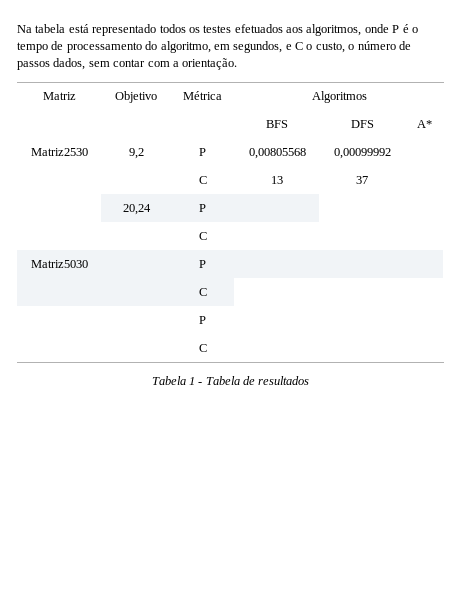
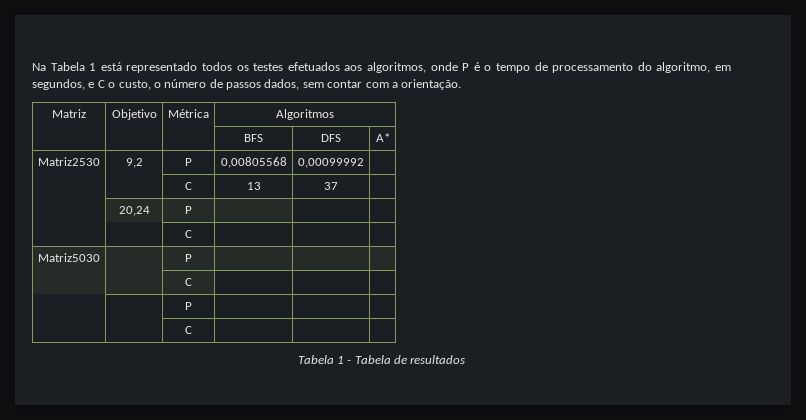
- Na tabela está representado todos os testes efetuados aos algoritmos, onde P é o tempo de processamento do algoritmo, em segundos, e C o custo, o número de passos dados, sem contar com a orientação.
+ Na Tabela 1 está representado todos os testes efetuados aos algoritmos, onde P é o tempo de processamento do algoritmo, em segundos, e C o custo, o número de passos dados, sem contar com a orientação.

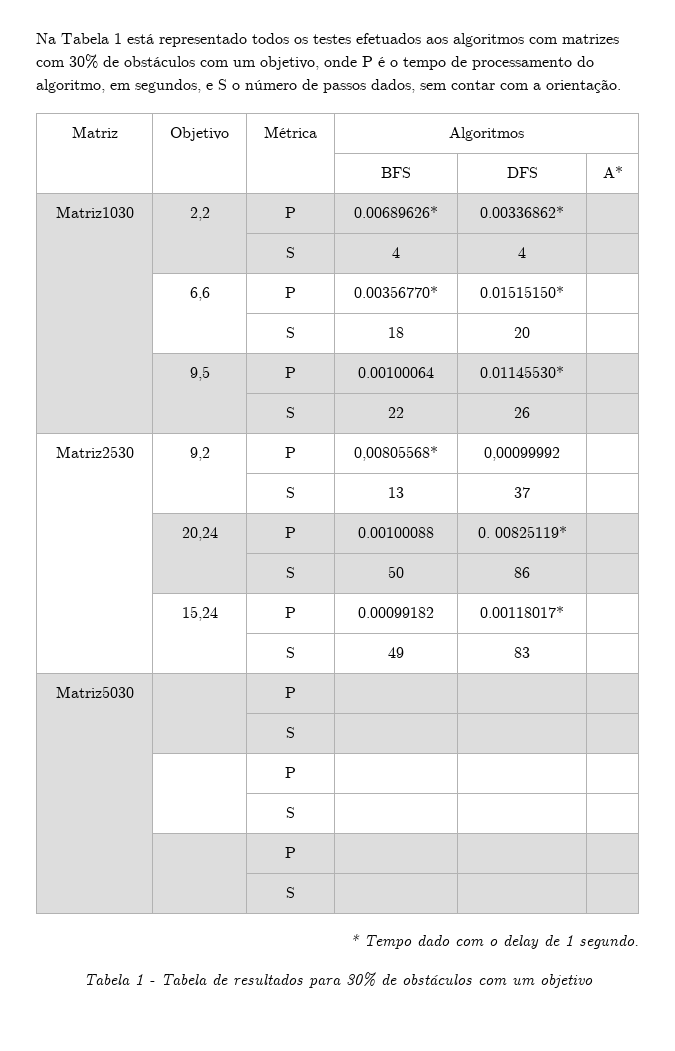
- Na Tabela 1 está representado todos os testes efetuados aos algoritmos, onde P é o tempo de processamento do algoritmo, em segundos, e C o custo, o número de passos dados, sem contar com a orientação.
+ Na Tabela 1 está representado todos os testes efetuados aos algoritmos com matrizes com 30% de obstáculos com um objetivo, onde P é o tempo de processamento do algoritmo, em segundos, e S o número de passos dados, sem contar com a orientação.
+ Matriz1030 | 2,2 | P | 0.00689626* | 0.00336862* |
+ | | S | 4 | 4 |
+ | 6,6 | P | 0.00356770* | 0.01515150* |
+ | | S | 18 | 20 |
+ | 9,5 | P | 0.00100064 | 0.01145530* |
+ | | S | 22 | 26 |
- Matriz2530 | 9,2 | P | 0,00805568 | 0,00099992 |
+ Matriz2530 | 9,2 | P | 0,00805568* | 0,00099992 |
- | | C | 13 | 37 |
+ | | S | 13 | 37 |
- | 20,24 | P | | |
- | | C | | |
+ | 20,24 | P | 0.00100088 | 0. 00825119* |
+ | | S | 50 | 86 |
+ | 15,24 | P | 0.00099182 | 0.00118017* |
+ | | S | 49 | 83 |
  Matriz5030 | | P | | |
- | | C | | |
+ | | S | | |
  | | P | | |
- | | C | | |
+ | | S | | |
+ | | P | | |
+ | | S | | |
+ * Tempo dado com o delay de 1 segundo.
- Tabela 1 - Tabela de resultados
+ Tabela 1 - Tabela de resultados para 30% de obstáculos com um objetivo

